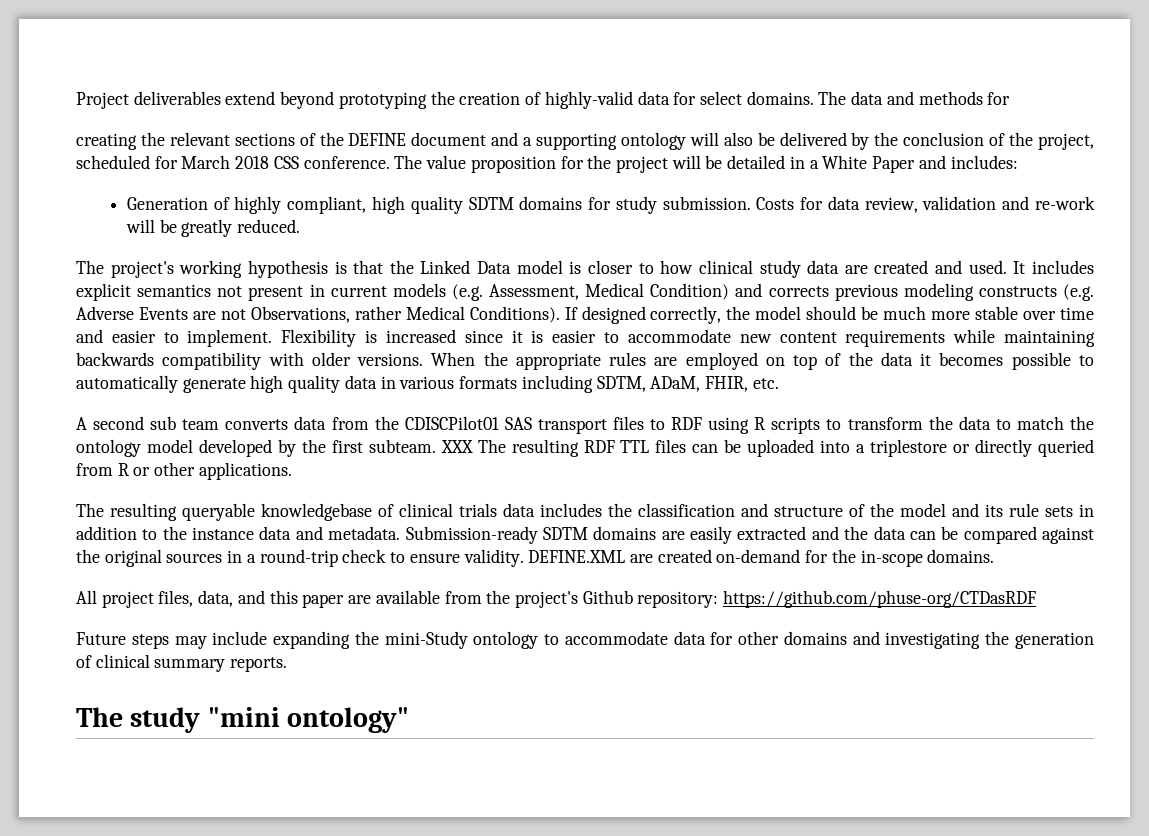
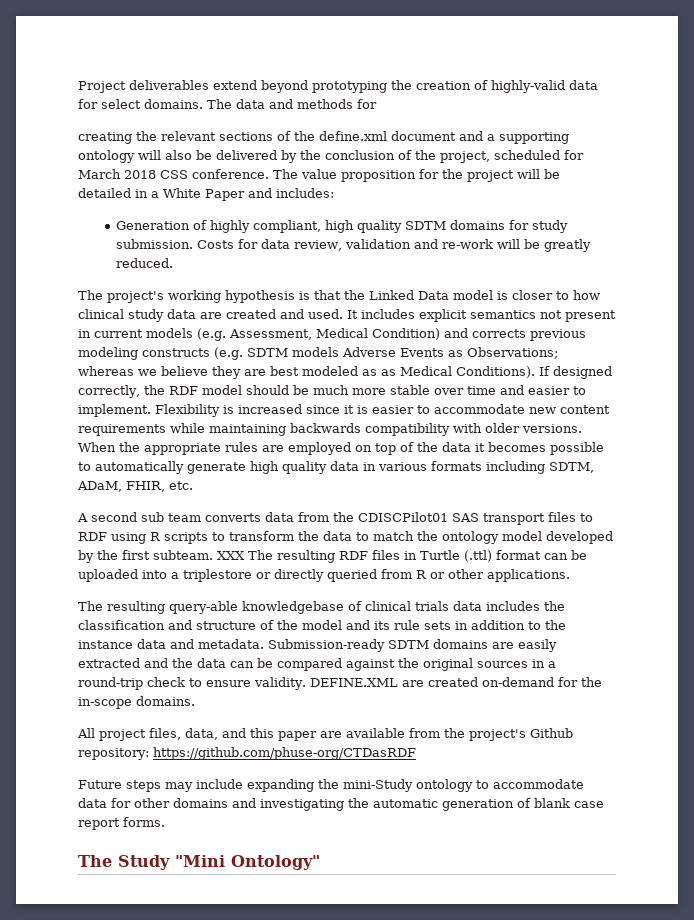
- creating the relevant sections of the DEFINE document and a supporting ontology will also be delivered by the conclusion of the project, scheduled for March 2018 CSS conference.
+ creating the relevant sections of the define.xml document and a supporting ontology will also be delivered by the conclusion of the project, scheduled for March 2018 CSS conference.
- It includes explicit semantics not present in current models (e.g. Assessment, Medical Condition) and corrects previous modeling constructs (e.g. Adverse Events are not Observations, rather Medical Conditions).
+ It includes explicit semantics not present in current models (e.g. Assessment, Medical Condition) and corrects previous modeling constructs (e.g. SDTM models Adverse Events as Observations; whereas we believe they are best modeled as as Medical Conditions).
- If designed correctly, the model should be much more stable over time and easier to implement.
+ If designed correctly, the RDF model should be much more stable over time and easier to implement.
- XXX The resulting RDF TTL files can be uploaded into a triplestore or directly queried from R or other applications.
+ XXX The resulting RDF files in Turtle (.ttl) format can be uploaded into a triplestore or directly queried from R or other applications.
- The resulting queryable knowledgebase of clinical trials data includes the classification and structure of the model and its rule sets in addition to the instance data and metadata.
+ The resulting query-able knowledgebase of clinical trials data includes the classification and structure of the model and its rule sets in addition to the instance data and metadata.
- Future steps may include expanding the mini-Study ontology to accommodate data for other domains and investigating the generation of clinical summary reports.
- The study "mini ontology"
+ Future steps may include expanding the mini-Study ontology to accommodate data for other domains and investigating the automatic generation of blank case report forms.
+ The Study "Mini Ontology"

